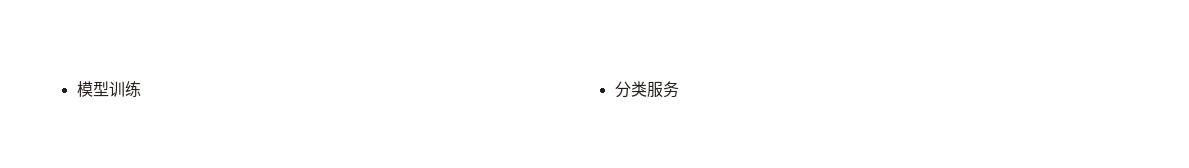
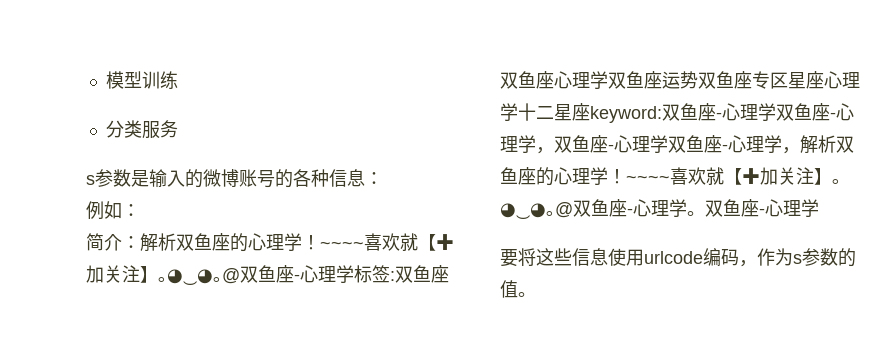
+ s参数是输入的微博账号的各种信息：
+ 例如：
+ 简介：解析双鱼座的心理学！~~~~喜欢就【✚加关注】｡◕‿◕｡@双鱼座-心理学标签:双鱼座双鱼座心理学双鱼座运势双鱼座专区星座心理学十二星座keyword:双鱼座-心理学双鱼座-心理学，双鱼座-心理学双鱼座-心理学，解析双鱼座的心理学！~~~~喜欢就【✚加关注】｡◕‿◕｡@双鱼座-心理学。双鱼座-心理学
+ 要将这些信息使用urlcode编码，作为s参数的值。

